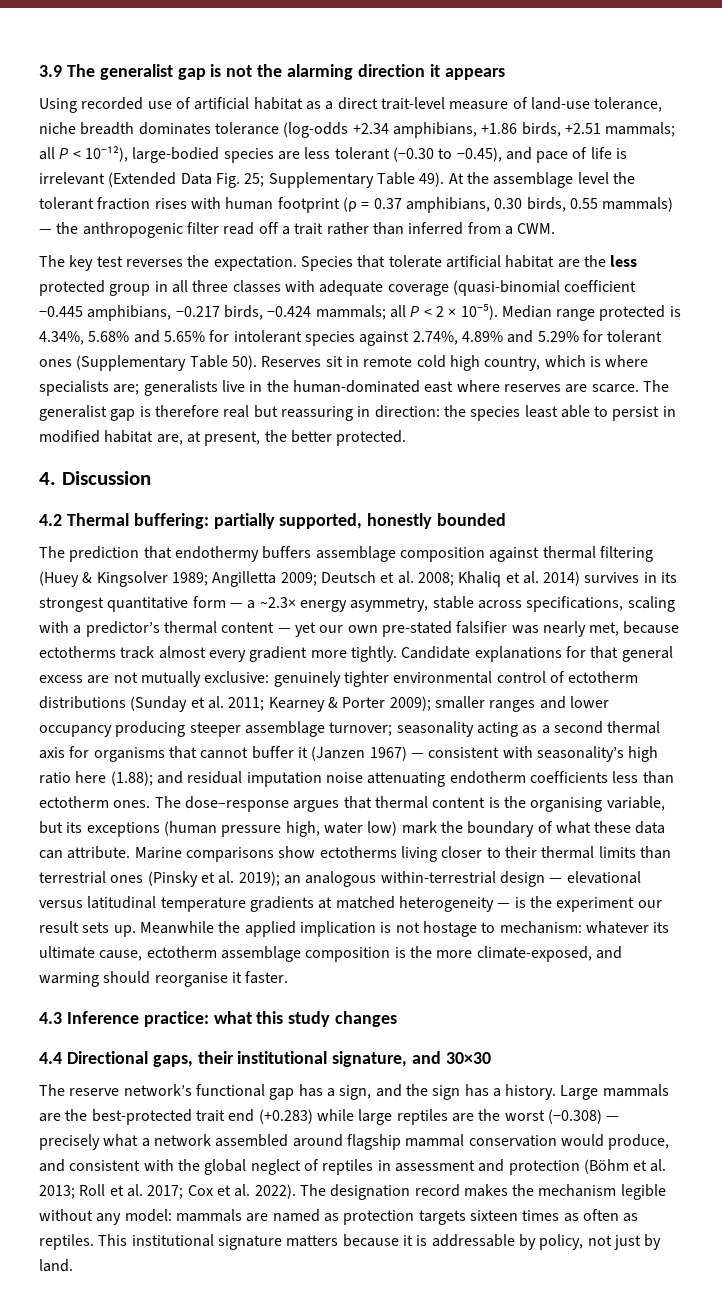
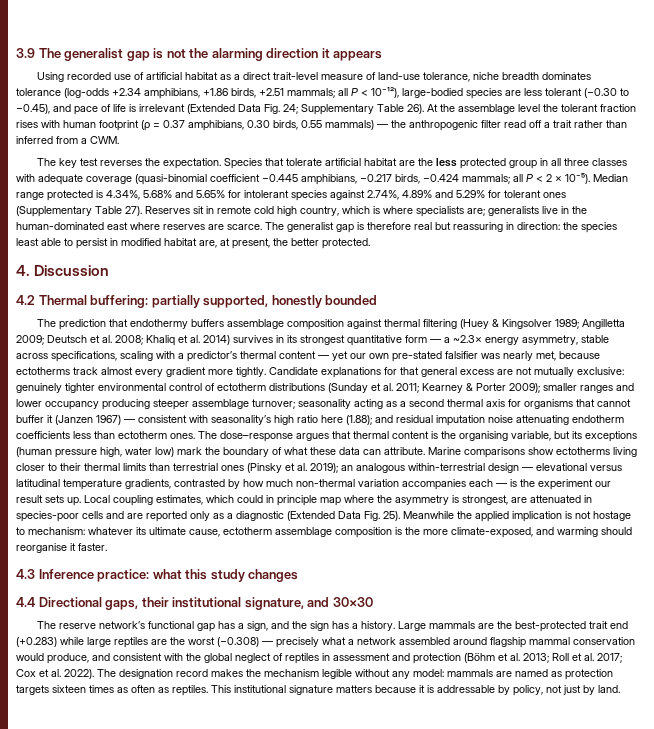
- Using recorded use of artificial habitat as a direct trait-level measure of land-use tolerance, niche breadth dominates tolerance (log-odds +2.34 amphibians, +1.86 birds, +2.51 mammals; all P < 10⁻¹²), large-bodied species are less tolerant (−0.30 to −0.45), and pace of life is irrelevant (Extended Data Fig. 25; Supplementary Table 49).
+ Using recorded use of artificial habitat as a direct trait-level measure of land-use tolerance, niche breadth dominates tolerance (log-odds +2.34 amphibians, +1.86 birds, +2.51 mammals; all P < 10⁻¹²), large-bodied species are less tolerant (−0.30 to −0.45), and pace of life is irrelevant (Extended Data Fig. 24; Supplementary Table 26).
- Median range protected is 4.34%, 5.68% and 5.65% for intolerant species against 2.74%, 4.89% and 5.29% for tolerant ones (Supplementary Table 50).
+ Median range protected is 4.34%, 5.68% and 5.65% for intolerant species against 2.74%, 4.89% and 5.29% for tolerant ones (Supplementary Table 27).
- Marine comparisons show ectotherms living closer to their thermal limits than terrestrial ones (Pinsky et al. 2019); an analogous within-terrestrial design — elevational versus latitudinal temperature gradients at matched heterogeneity — is the experiment our result sets up.
+ Marine comparisons show ectotherms living closer to their thermal limits than terrestrial ones (Pinsky et al. 2019); an analogous within-terrestrial design — elevational versus latitudinal temperature gradients, contrasted by how much non-thermal variation accompanies each — is the experiment our result sets up.
+ Local coupling estimates, which could in principle map where the asymmetry is strongest, are attenuated in species-poor cells and are reported only as a diagnostic (Extended Data Fig. 25).

